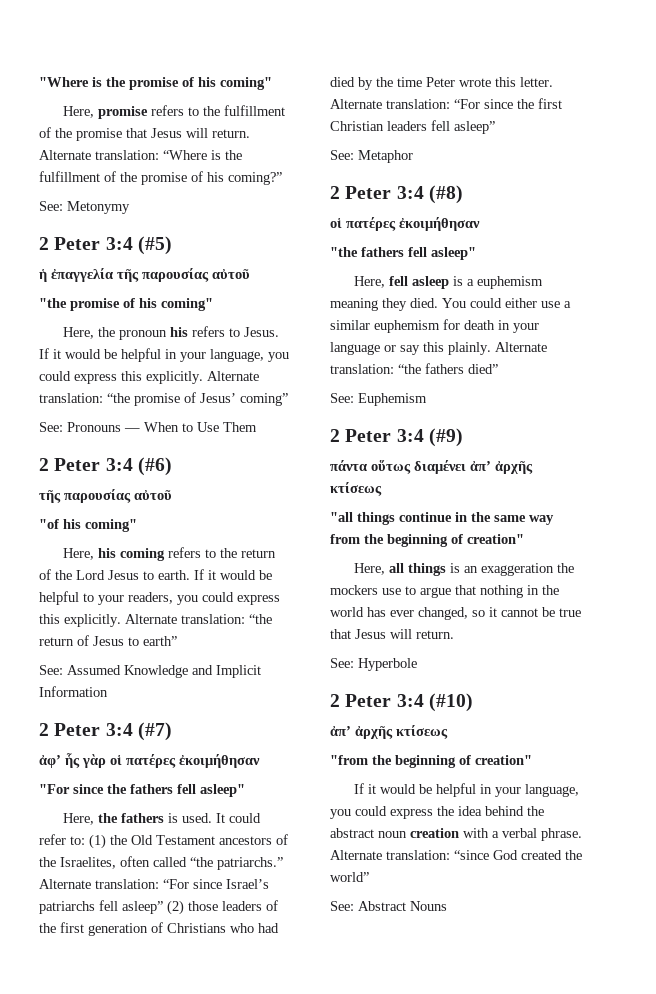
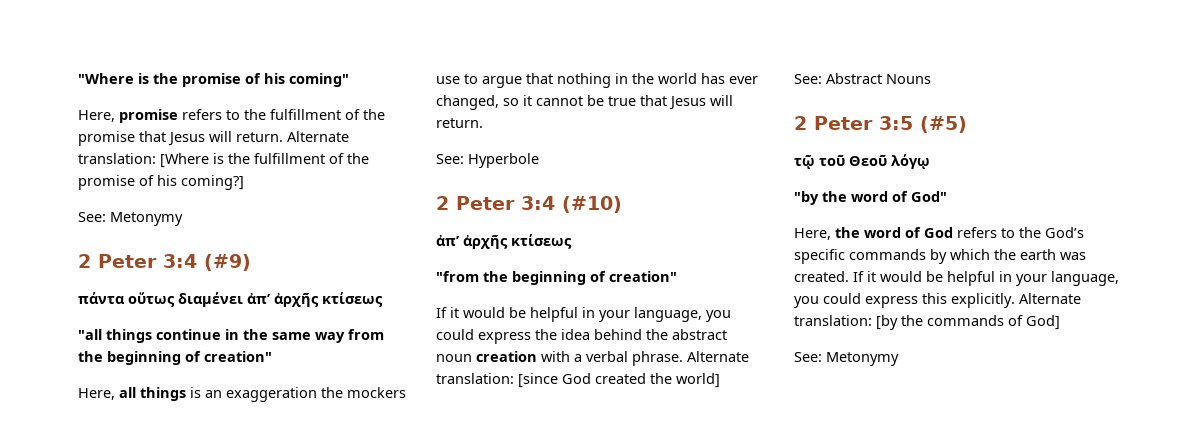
- Alternate translation: “Where is the fulfillment of the promise of his coming?”
+ Alternate translation: [Where is the fulfillment of the promise of his coming?]
  See: Metonymy
- 2 Peter 3:4 (#5)
- ἡ ἐπαγγελία τῆς παρουσίας αὐτοῦ
- "the promise of his coming"
- Here, the pronoun his refers to Jesus. If it would be helpful in your language, you could express this explicitly. Alternate translation: “the promise of Jesus’ coming”
- See: Pronouns — When to Use Them
- 2 Peter 3:4 (#6)
- τῆς παρουσίας αὐτοῦ
- "of his coming"
- Here, his coming refers to the return of the Lord Jesus to earth. If it would be helpful to your readers, you could express this explicitly. Alternate translation: “the return of Jesus to earth”
- See: Assumed Knowledge and Implicit Information
- 2 Peter 3:4 (#7)
- ἀφ’ ἧς γὰρ οἱ πατέρες ἐκοιμήθησαν
- "For since the fathers fell asleep"
- Here, the fathers is used. It could refer to: (1) the Old Testament ancestors of the Israelites, often called “the patriarchs.” Alternate translation: “For since Israel’s patriarchs fell asleep” (2) those leaders of the first generation of Christians who had died by the time Peter wrote this letter. Alternate translation: “For since the first Christian leaders fell asleep”
- See: Metaphor
- 2 Peter 3:4 (#8)
- οἱ πατέρες ἐκοιμήθησαν
- "the fathers fell asleep"
- Here, fell asleep is a euphemism meaning they died. You could either use a similar euphemism for death in your language or say this plainly. Alternate translation: “the fathers died”
- See: Euphemism
- Alternate translation: “since God created the world”
+ Alternate translation: [since God created the world]
+ 2 Peter 3:5 (#5)
+ τῷ τοῦ Θεοῦ λόγῳ
+ "by the word of God"
+ Here, the word of God refers to the God’s specific commands by which the earth was created. If it would be helpful in your language, you could express this explicitly. Alternate translation: [by the commands of God]
+ See: Metonymy

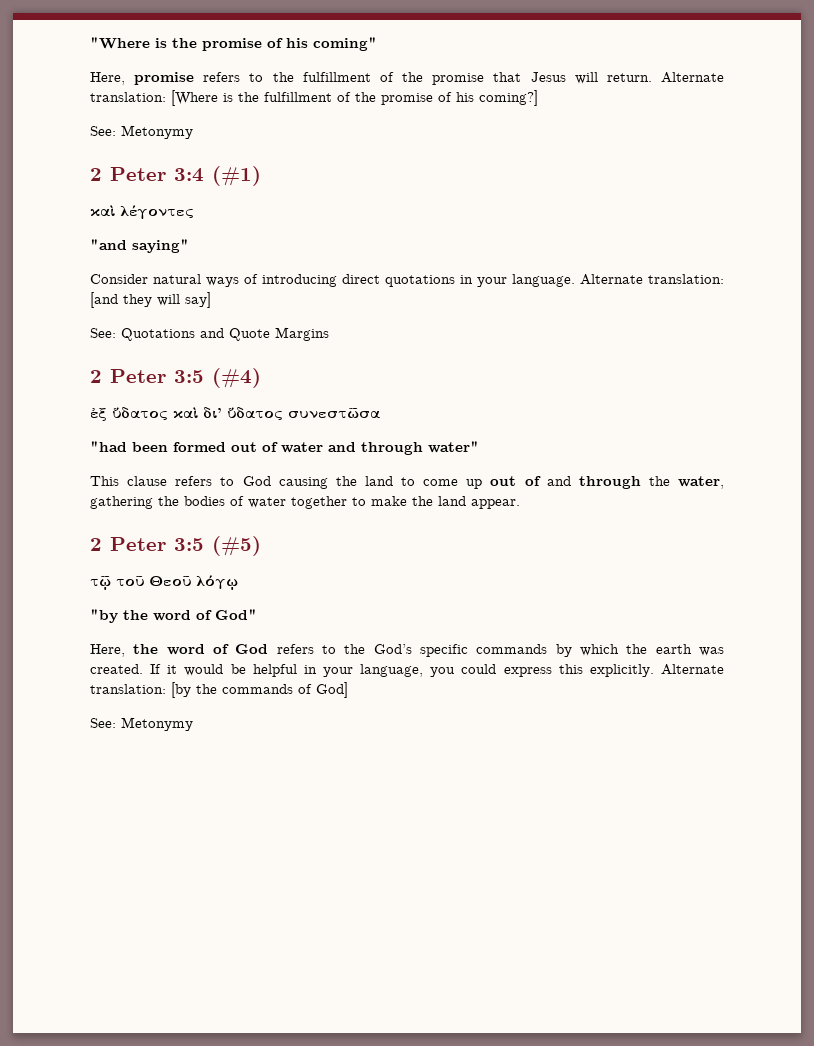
- 2 Peter 3:4 (#9)
- πάντα οὕτως διαμένει ἀπ’ ἀρχῆς κτίσεως
- "all things continue in the same way from the beginning of creation"
- Here, all things is an exaggeration the mockers use to argue that nothing in the world has ever changed, so it cannot be true that Jesus will return.
- See: Hyperbole
- 2 Peter 3:4 (#10)
- ἀπ’ ἀρχῆς κτίσεως
- "from the beginning of creation"
- If it would be helpful in your language, you could express the idea behind the abstract noun creation with a verbal phrase. Alternate translation: [since God created the world]
- See: Abstract Nouns
+ 2 Peter 3:4 (#1)
+ καὶ λέγοντες
+ "and saying"
+ Consider natural ways of introducing direct quotations in your language. Alternate translation: [and they will say]
+ See: Quotations and Quote Margins
+ 2 Peter 3:5 (#4)
+ ἐξ ὕδατος καὶ δι’ ὕδατος συνεστῶσα
+ "had been formed out of water and through water"
+ This clause refers to God causing the land to come up out of and through the water, gathering the bodies of water together to make the land appear.

